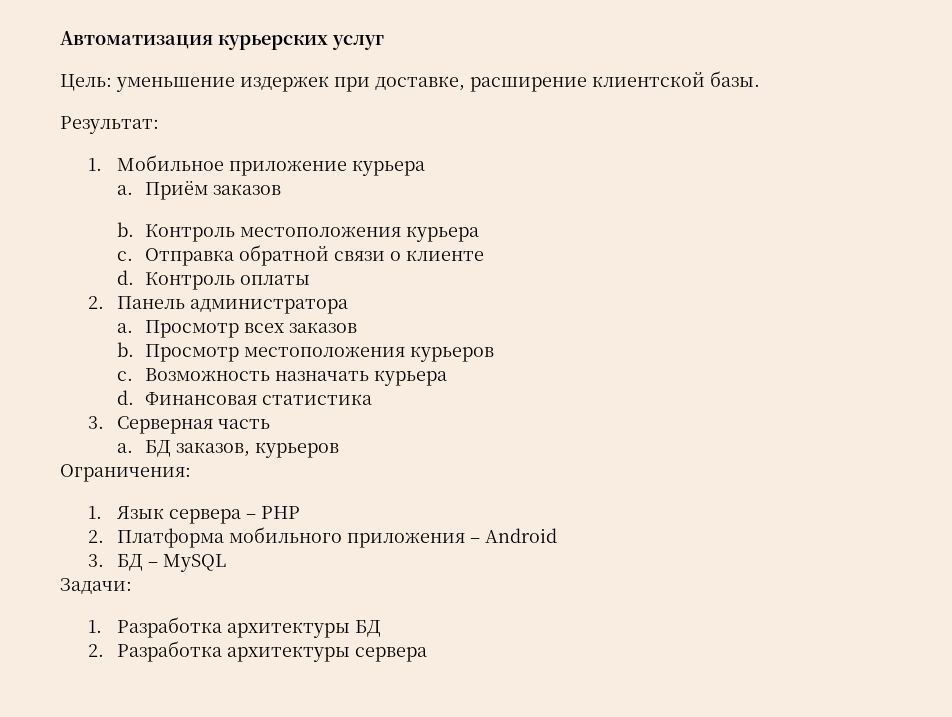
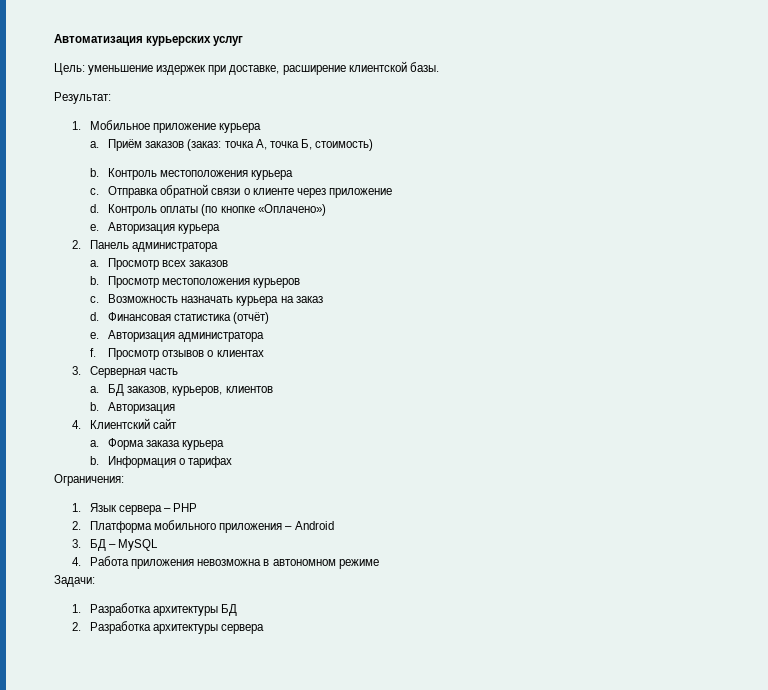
- Приём заказов
+ Приём заказов (заказ: точка А, точка Б, стоимость)
- Отправка обратной связи о клиенте
+ Отправка обратной связи о клиенте через приложение
- Контроль оплаты
+ Контроль оплаты (по кнопке «Оплачено»)
+ e. Авторизация курьера
- Возможность назначать курьера
+ Возможность назначать курьера на заказ
- Финансовая статистика
+ Финансовая статистика (отчёт)
+ e. Авторизация администратора
+ f. Просмотр отзывов о клиентах
- БД заказов, курьеров
+ БД заказов, курьеров, клиентов
+ b. Авторизация
+ 4. Клиентский сайт
+ a. Форма заказа курьера
+ b. Информация о тарифах
+ 4. Работа приложения невозможна в автономном режиме

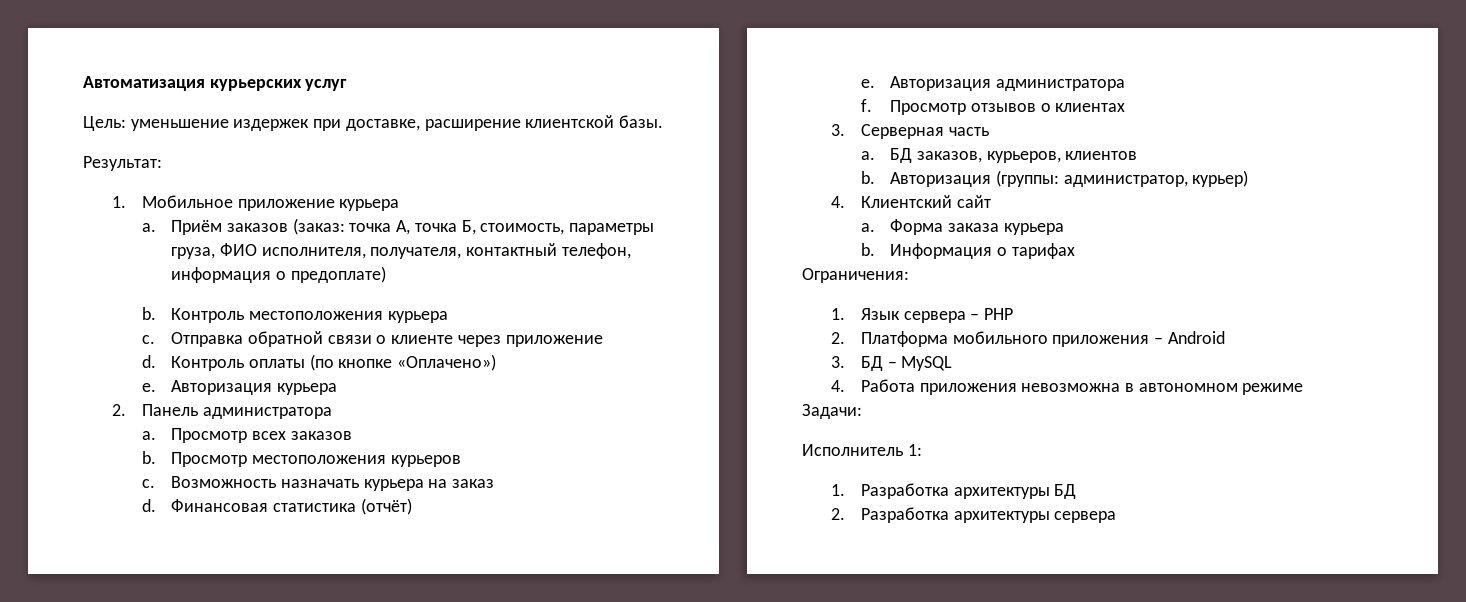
- Приём заказов (заказ: точка А, точка Б, стоимость)
+ Приём заказов (заказ: точка А, точка Б, стоимость, параметры груза, ФИО исполнителя, получателя, контактный телефон, информация о предоплате)
- b. Авторизация
+ b. Авторизация (группы: администратор, курьер)
+ Исполнитель 1:

